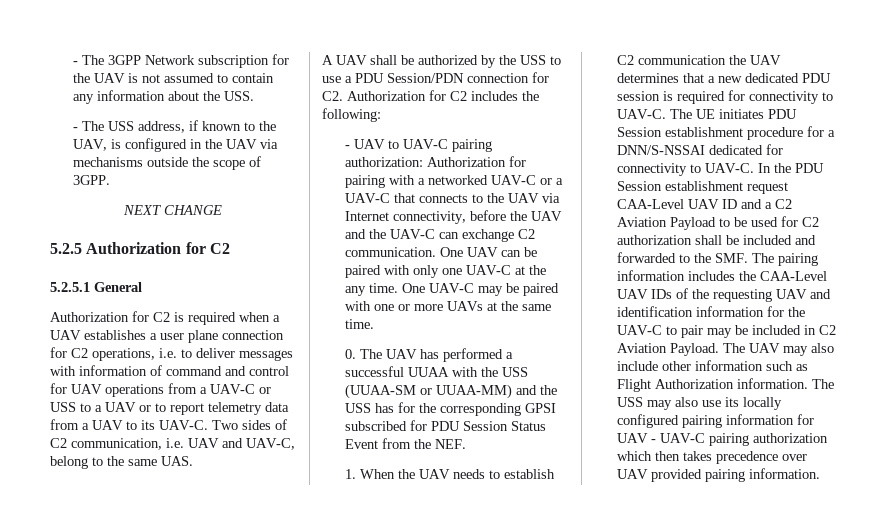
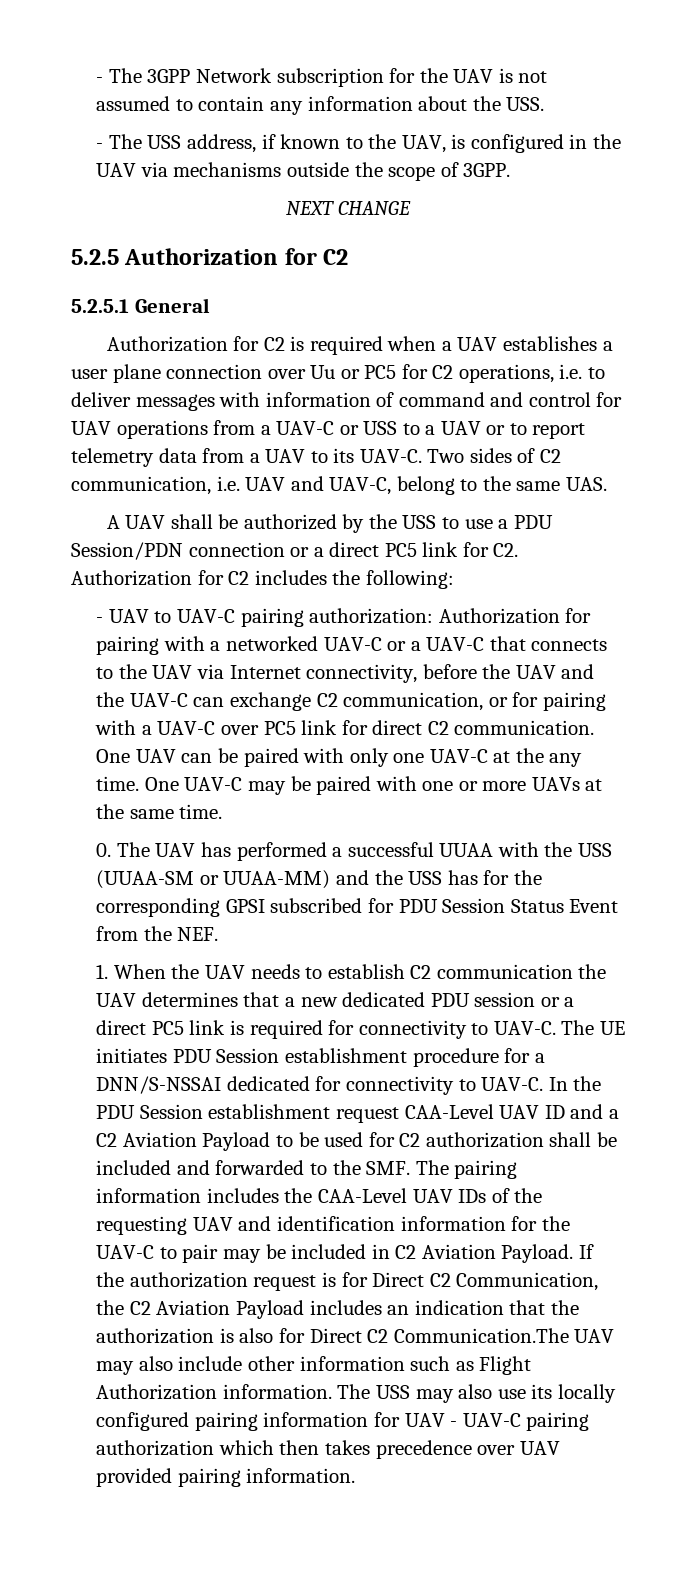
- Authorization for C2 is required when a UAV establishes a user plane connection for C2 operations, i.e. to deliver messages with information of command and control for UAV operations from a UAV-C or USS to a UAV or to report telemetry data from a UAV to its UAV-C.
+ Authorization for C2 is required when a UAV establishes a user plane connection over Uu or PC5 for C2 operations, i.e. to deliver messages with information of command and control for UAV operations from a UAV-C or USS to a UAV or to report telemetry data from a UAV to its UAV-C.
- A UAV shall be authorized by the USS to use a PDU Session/PDN connection for C2. Authorization for C2 includes the following:
+ A UAV shall be authorized by the USS to use a PDU Session/PDN connection or a direct PC5 link for C2. Authorization for C2 includes the following:
- - UAV to UAV-C pairing authorization: Authorization for pairing with a networked UAV-C or a UAV-C that connects to the UAV via Internet connectivity, before the UAV and the UAV-C can exchange C2 communication.
+ - UAV to UAV-C pairing authorization: Authorization for pairing with a networked UAV-C or a UAV-C that connects to the UAV via Internet connectivity, before the UAV and the UAV-C can exchange C2 communication, or for pairing with a UAV-C over PC5 link for direct C2 communication.
- 1. When the UAV needs to establish C2 communication the UAV determines that a new dedicated PDU session is required for connectivity to UAV-C.
+ 1. When the UAV needs to establish C2 communication the UAV determines that a new dedicated PDU session or a direct PC5 link is required for connectivity to UAV-C.
- The UAV may also include other information such as Flight Authorization information.
+ If the authorization request is for Direct C2 Communication, the C2 Aviation Payload includes an indication that the authorization is also for Direct C2 Communication.The UAV may also include other information such as Flight Authorization information.

